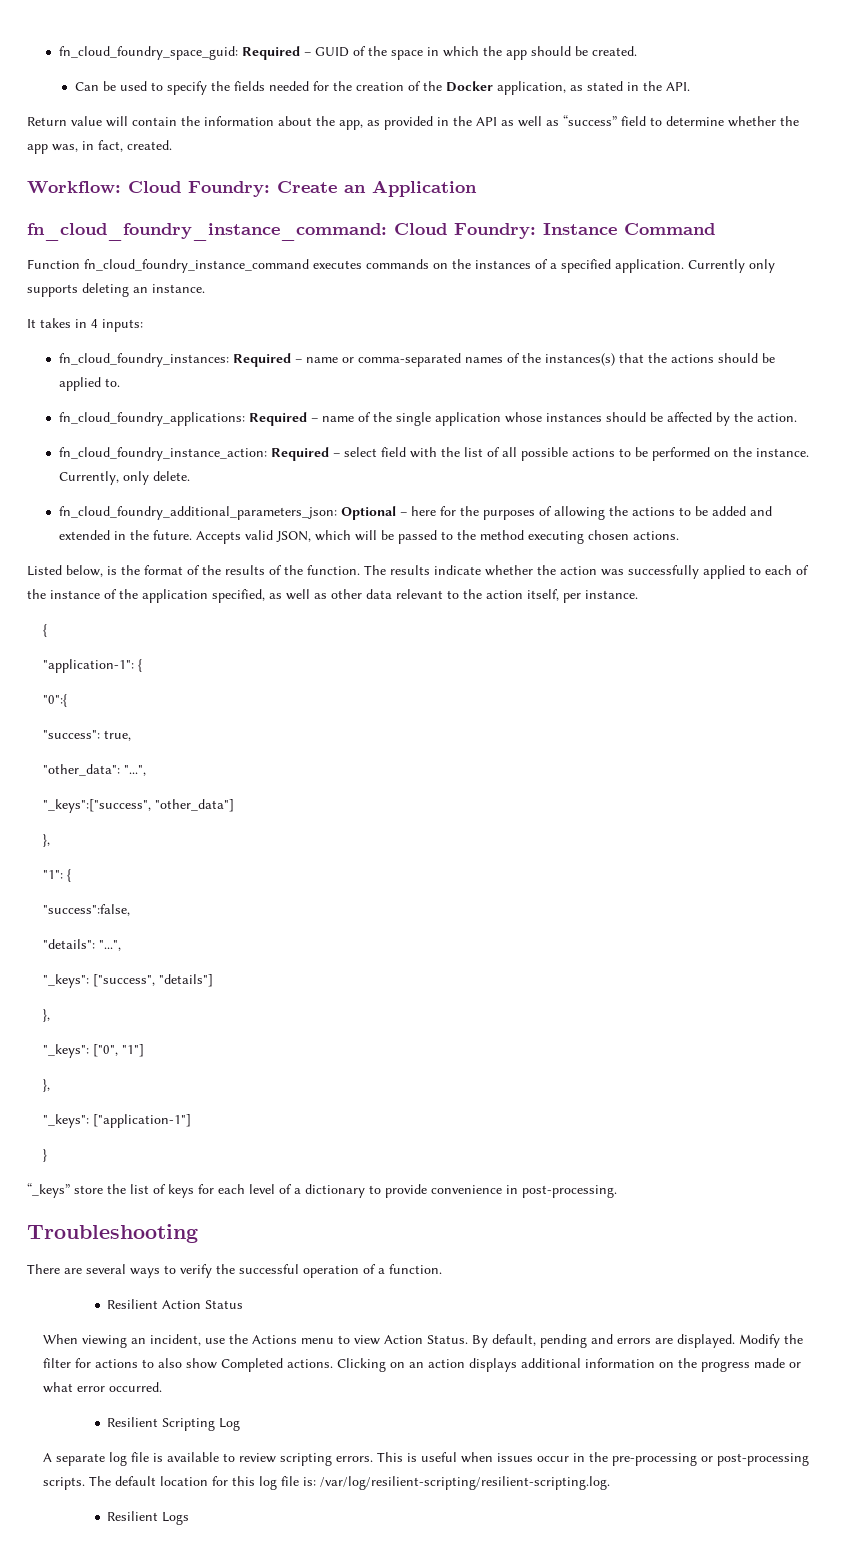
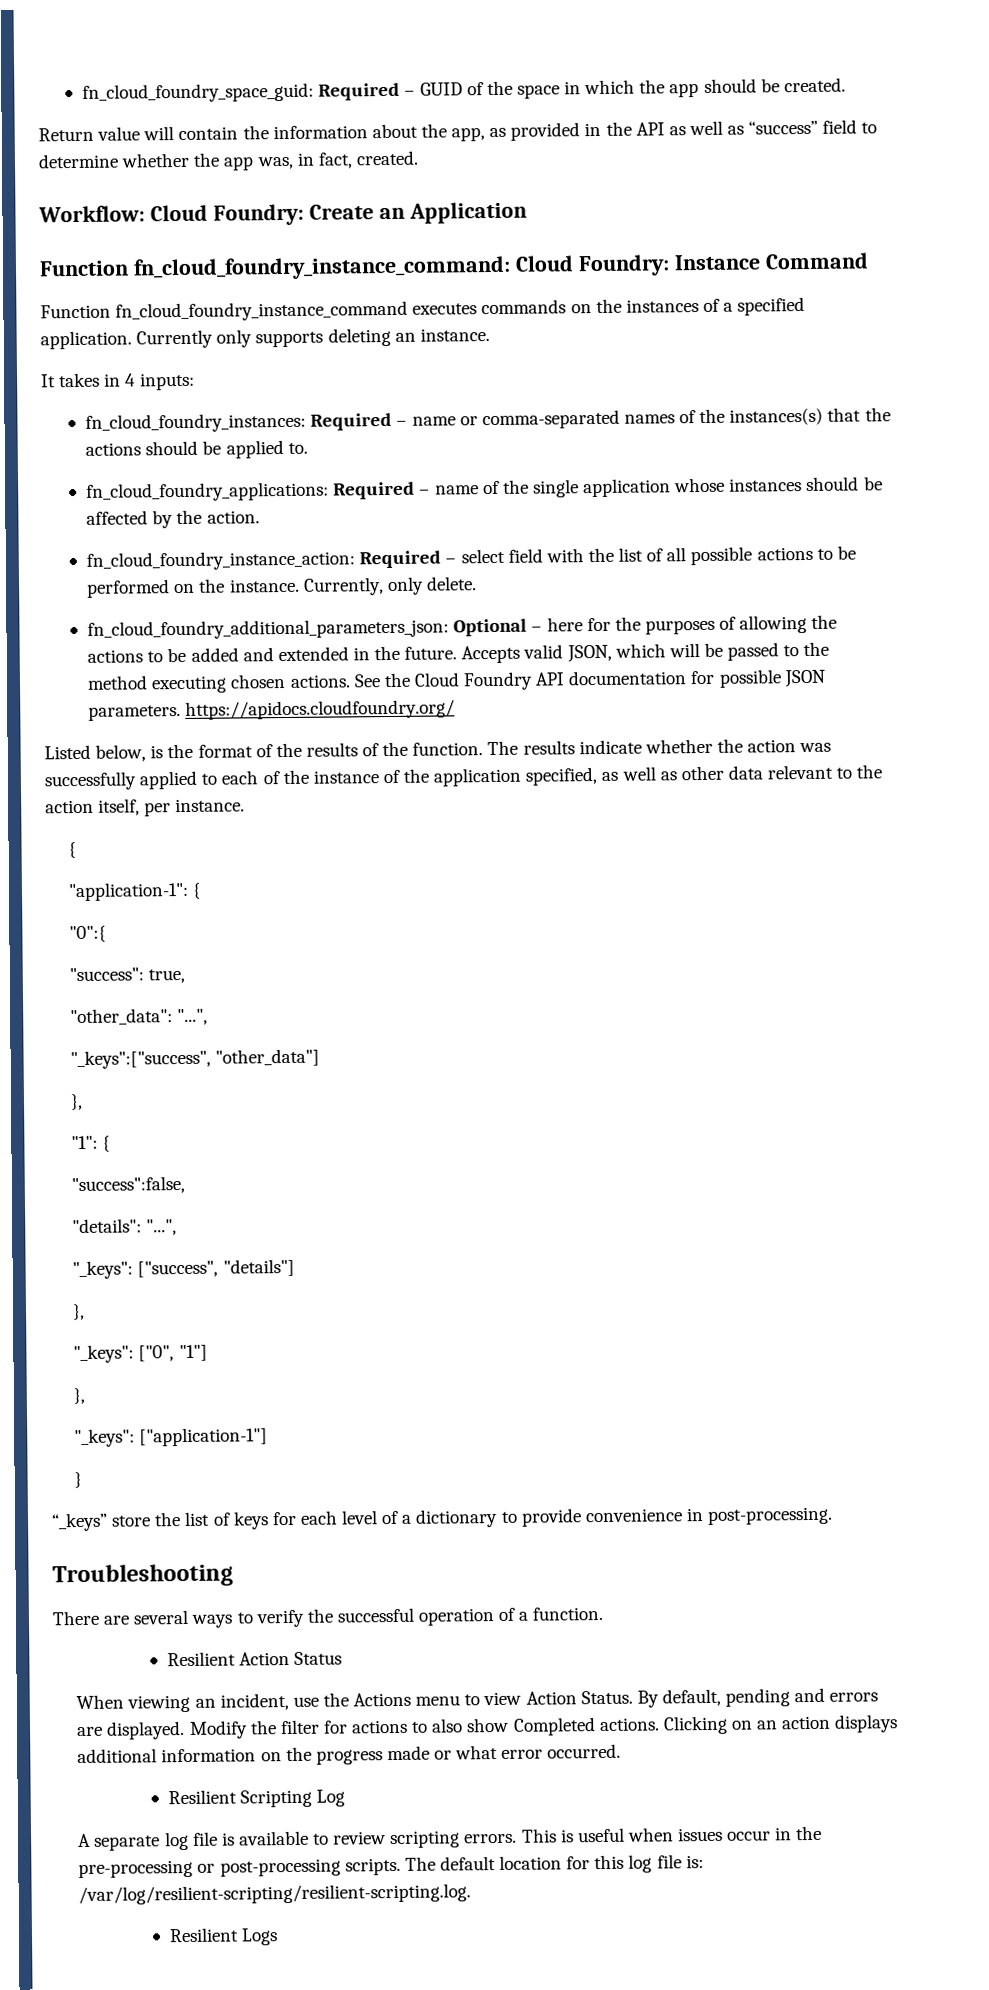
- Can be used to specify the fields needed for the creation of the Docker application, as stated in the API.
- fn_cloud_foundry_instance_command: Cloud Foundry: Instance Command
+ Function fn_cloud_foundry_instance_command: Cloud Foundry: Instance Command
+ See the Cloud Foundry API documentation for possible JSON parameters. https://apidocs.cloudfoundry.org/

